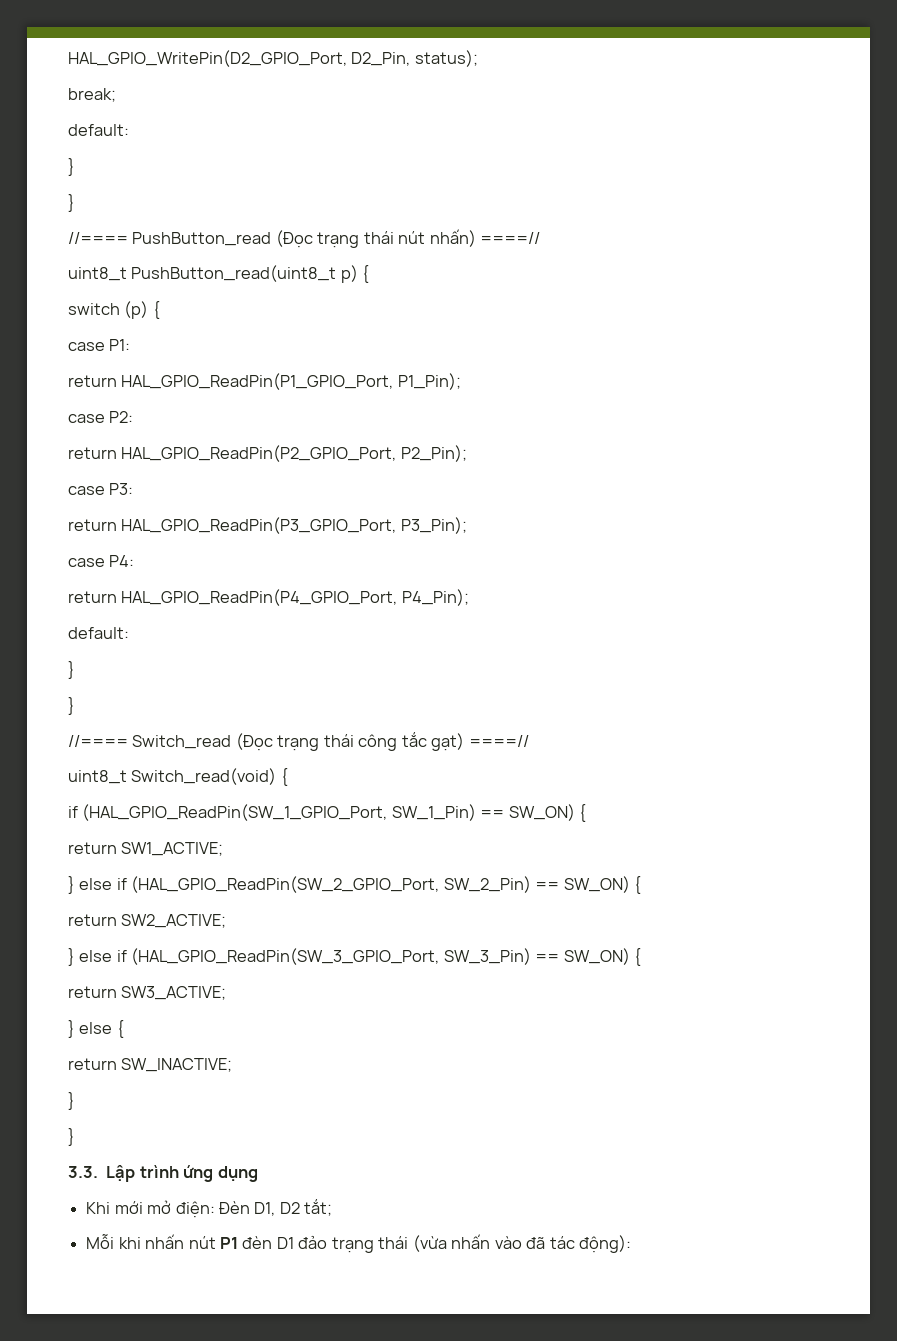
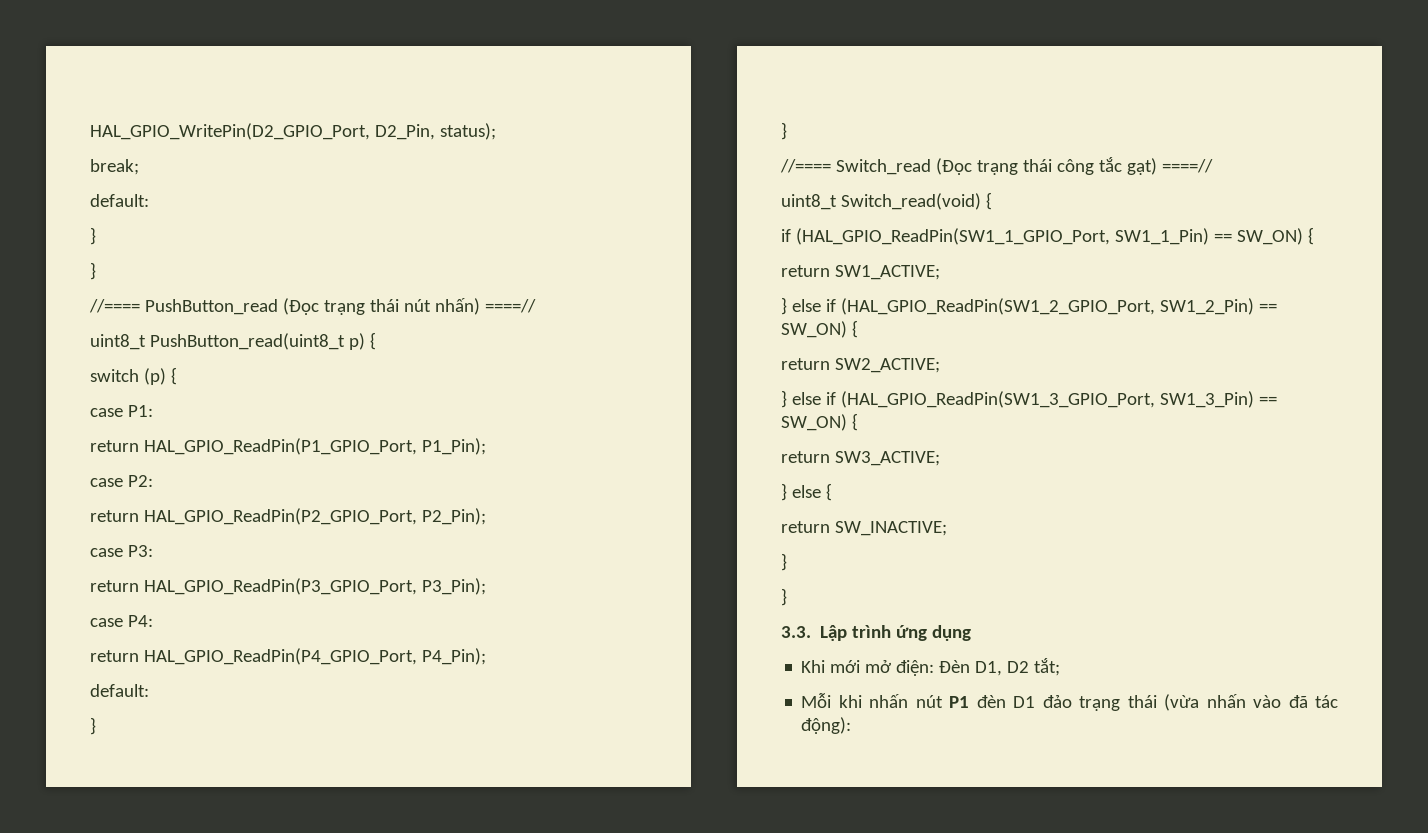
- if (HAL_GPIO_ReadPin(SW_1_GPIO_Port, SW_1_Pin) == SW_ON) {
+ if (HAL_GPIO_ReadPin(SW1_1_GPIO_Port, SW1_1_Pin) == SW_ON) {
- } else if (HAL_GPIO_ReadPin(SW_2_GPIO_Port, SW_2_Pin) == SW_ON) {
+ } else if (HAL_GPIO_ReadPin(SW1_2_GPIO_Port, SW1_2_Pin) == SW_ON) {
- } else if (HAL_GPIO_ReadPin(SW_3_GPIO_Port, SW_3_Pin) == SW_ON) {
+ } else if (HAL_GPIO_ReadPin(SW1_3_GPIO_Port, SW1_3_Pin) == SW_ON) {

